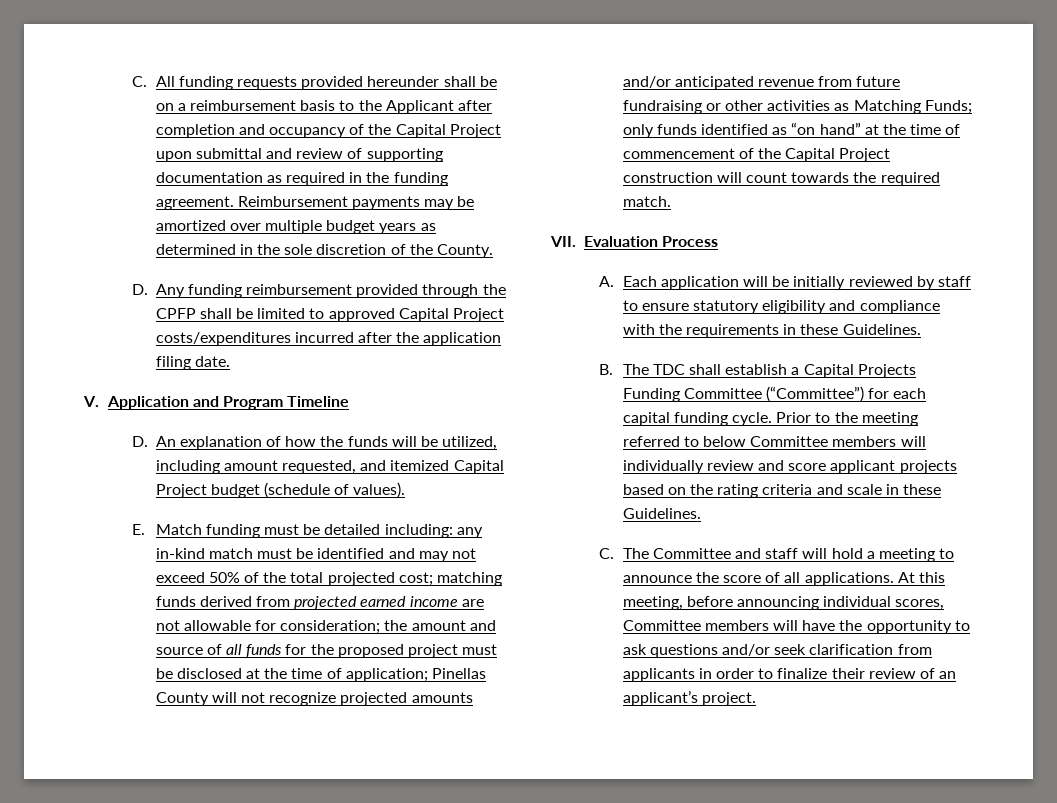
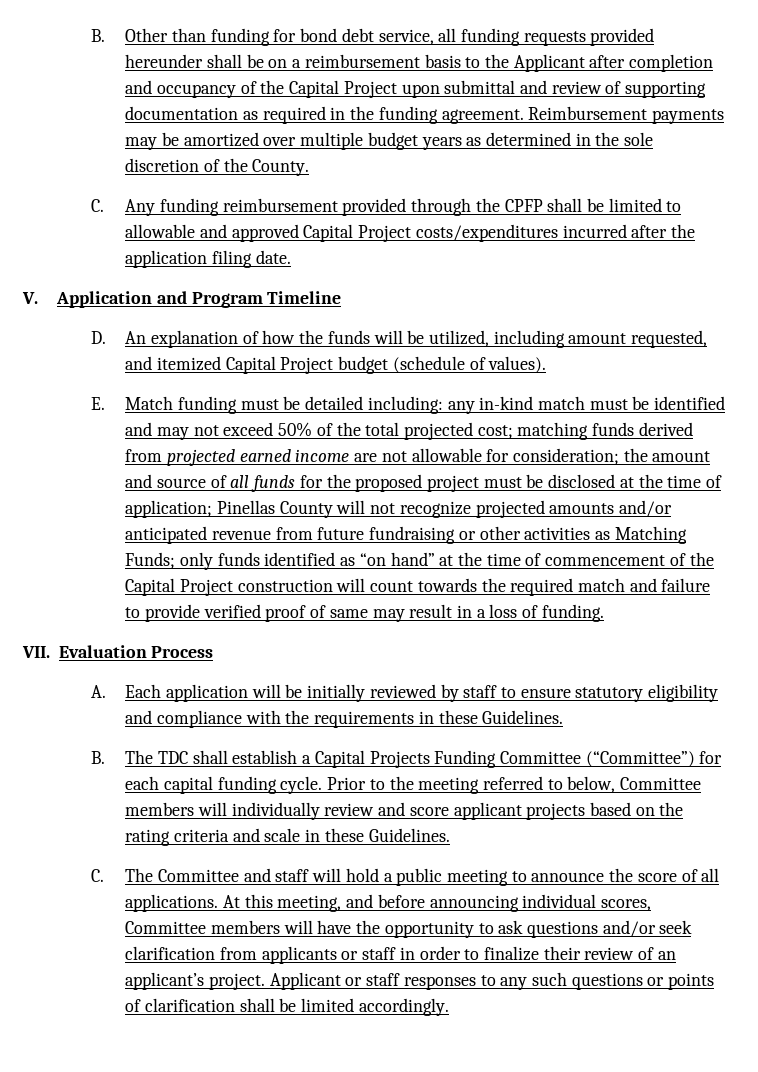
- C. All funding requests provided hereunder shall be on a reimbursement basis to the Applicant after completion and occupancy of the Capital Project upon submittal and review of supporting documentation as required in the funding agreement.
+ B. Other than funding for bond debt service, all funding requests provided hereunder shall be on a reimbursement basis to the Applicant after completion and occupancy of the Capital Project upon submittal and review of supporting documentation as required in the funding agreement.
- D. Any funding reimbursement provided through the CPFP shall be limited to approved Capital Project costs/expenditures incurred after the application filing date.
+ C. Any funding reimbursement provided through the CPFP shall be limited to allowable and approved Capital Project costs/expenditures incurred after the application filing date.
- only funds identified as “on hand” at the time of commencement of the Capital Project construction will count towards the required match.
+ only funds identified as “on hand” at the time of commencement of the Capital Project construction will count towards the required match and failure to provide verified proof of same may result in a loss of funding.
- Prior to the meeting referred to below Committee members will individually review and score applicant projects based on the rating criteria and scale in these Guidelines.
+ Prior to the meeting referred to below, Committee members will individually review and score applicant projects based on the rating criteria and scale in these Guidelines.
- C. The Committee and staff will hold a meeting to announce the score of all applications.
+ C. The Committee and staff will hold a public meeting to announce the score of all applications.
- At this meeting, before announcing individual scores, Committee members will have the opportunity to ask questions and/or seek clarification from applicants in order to finalize their review of an applicant’s project.
+ At this meeting, and before announcing individual scores, Committee members will have the opportunity to ask questions and/or seek clarification from applicants or staff in order to finalize their review of an applicant’s project.
+ Applicant or staff responses to any such questions or points of clarification shall be limited accordingly.

